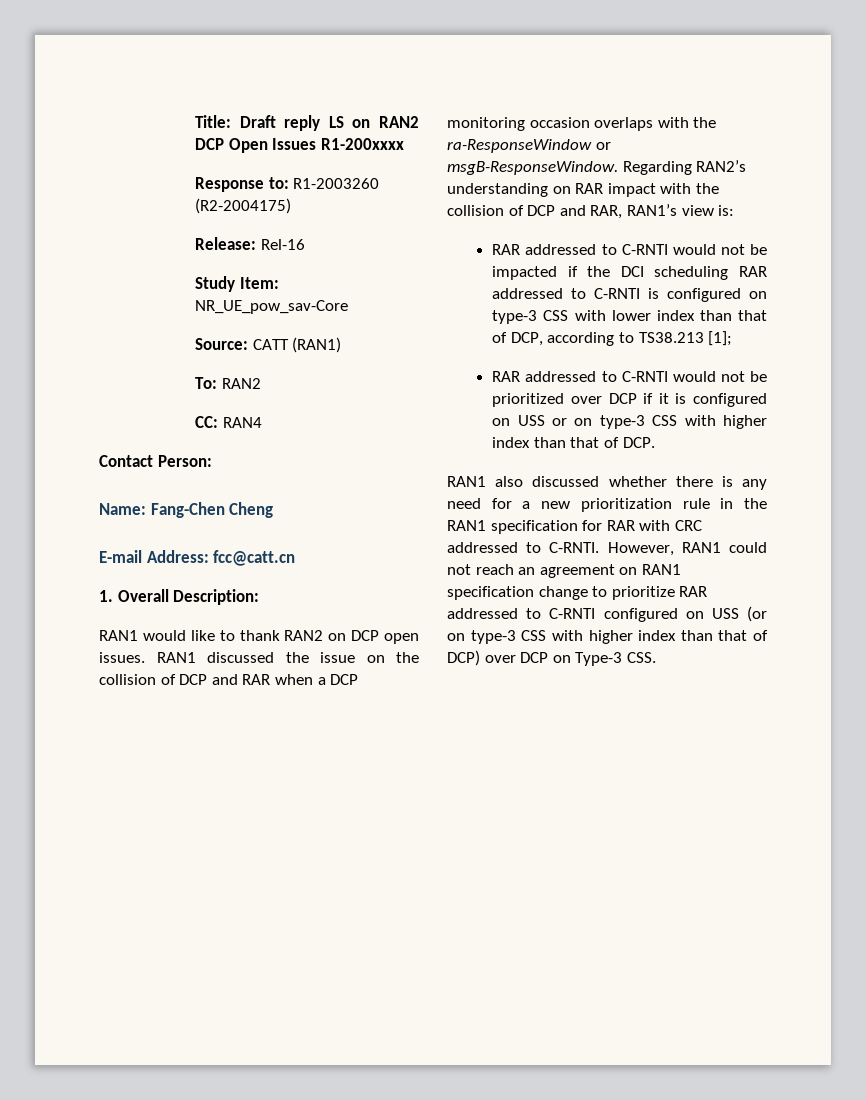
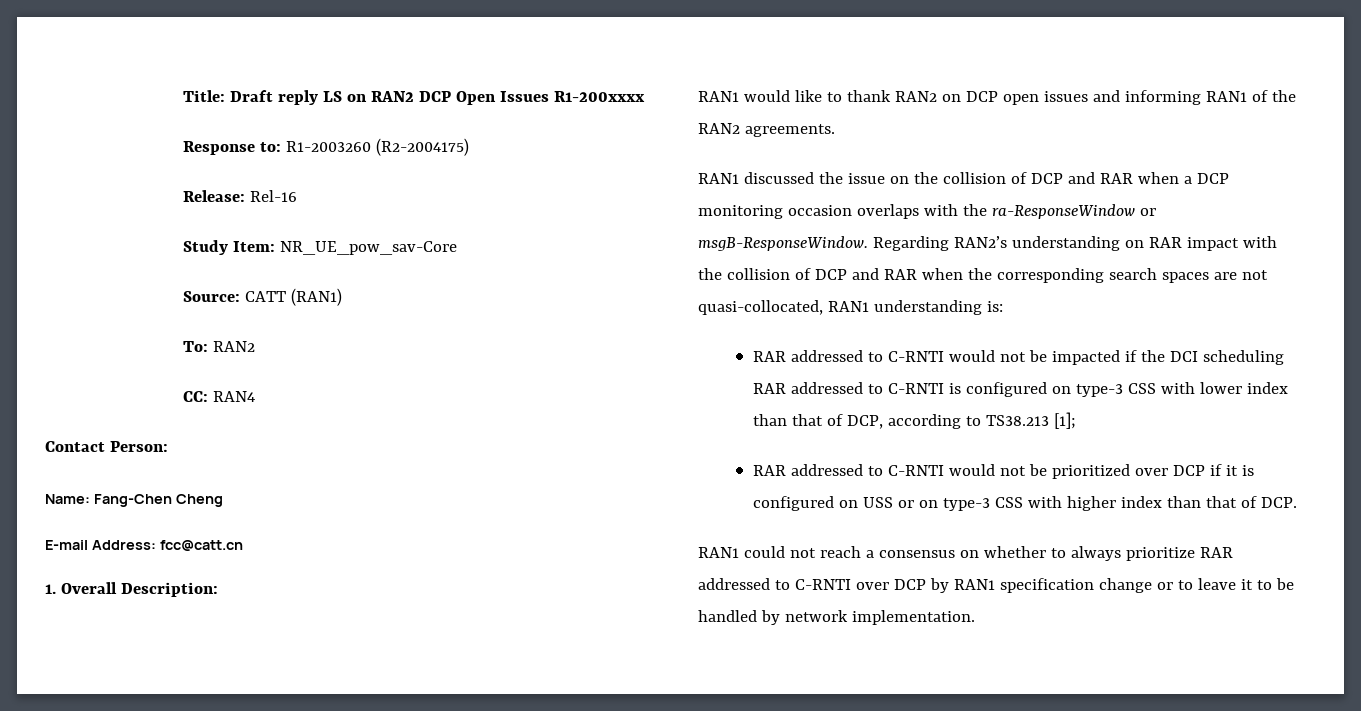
- RAN1 would like to thank RAN2 on DCP open issues. RAN1 discussed the issue on the collision of DCP and RAR when a DCP monitoring occasion overlaps with the ra-ResponseWindow or msgB-ResponseWindow.
+ RAN1 would like to thank RAN2 on DCP open issues and informing RAN1 of the RAN2 agreements.
+ RAN1 discussed the issue on the collision of DCP and RAR when a DCP monitoring occasion overlaps with the ra-ResponseWindow or msgB-ResponseWindow.
- Regarding RAN2’s understanding on RAR impact with the collision of DCP and RAR, RAN1’s view is:
+ Regarding RAN2’s understanding on RAR impact with the collision of DCP and RAR when the corresponding search spaces are not quasi-collocated, RAN1 understanding is:
- RAN1 also discussed whether there is any need for a new prioritization rule in the RAN1 specification for RAR with CRC addressed to C-RNTI. However, RAN1 could not reach an agreement on RAN1 specification change to prioritize RAR addressed to C-RNTI configured on USS (or on type-3 CSS with higher index than that of DCP) over DCP on Type-3 CSS.
+ RAN1 could not reach a consensus on whether to always prioritize RAR addressed to C-RNTI over DCP by RAN1 specification change or to leave it to be handled by network implementation.

